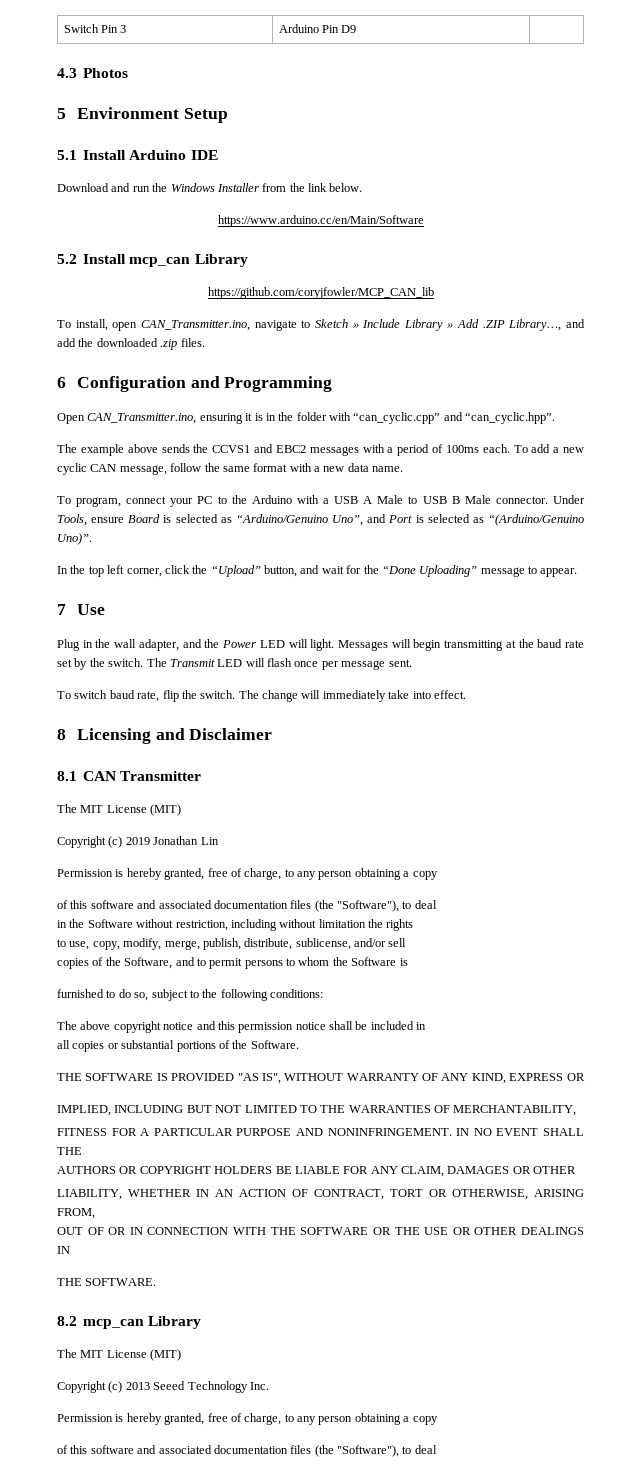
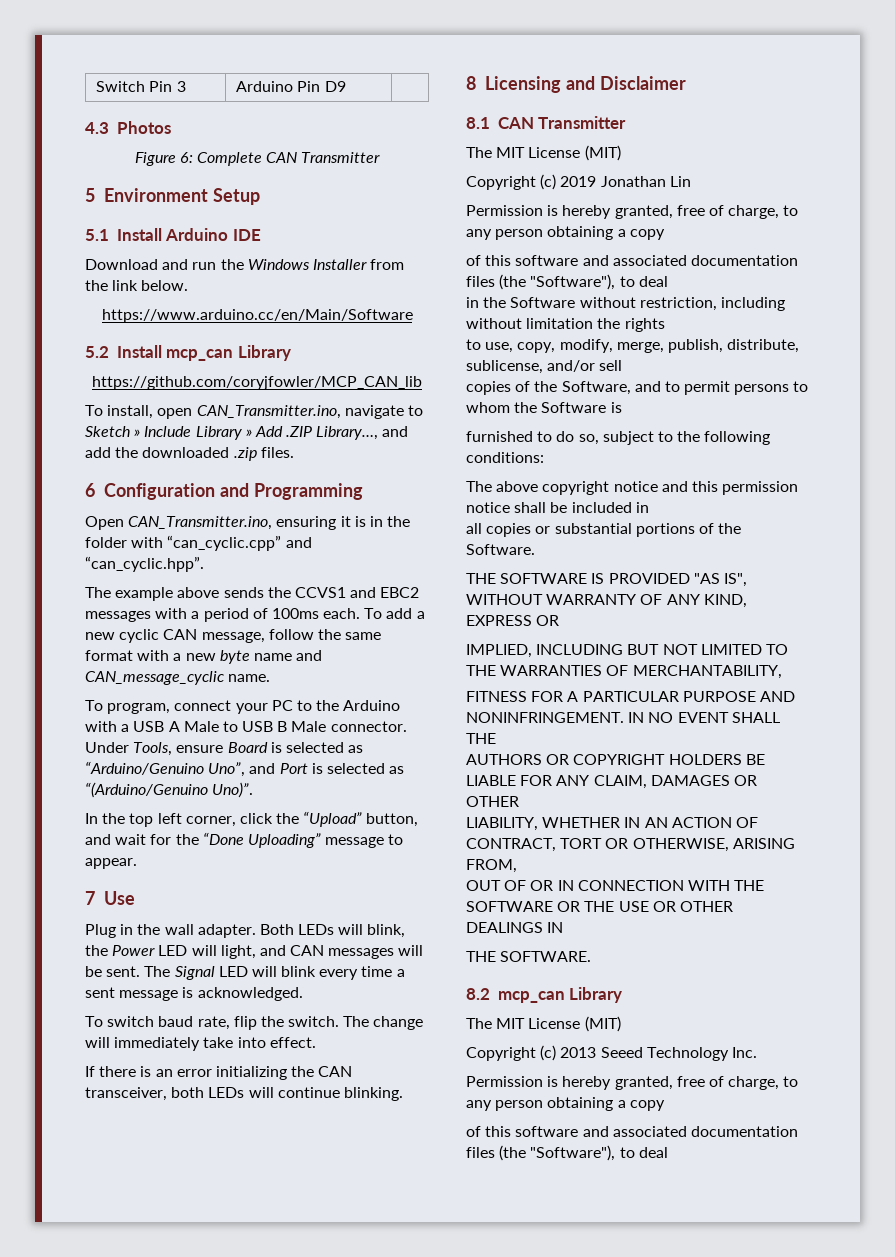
+ Figure 6: Complete CAN Transmitter
- To add a new cyclic CAN message, follow the same format with a new data name.
+ To add a new cyclic CAN message, follow the same format with a new byte name and CAN_message_cyclic name.
- Plug in the wall adapter, and the Power LED will light. Messages will begin transmitting at the baud rate set by the switch. The Transmit LED will flash once per message sent.
+ Plug in the wall adapter. Both LEDs will blink, the Power LED will light, and CAN messages will be sent. The Signal LED will blink every time a sent message is acknowledged.
+ If there is an error initializing the CAN transceiver, both LEDs will continue blinking.

